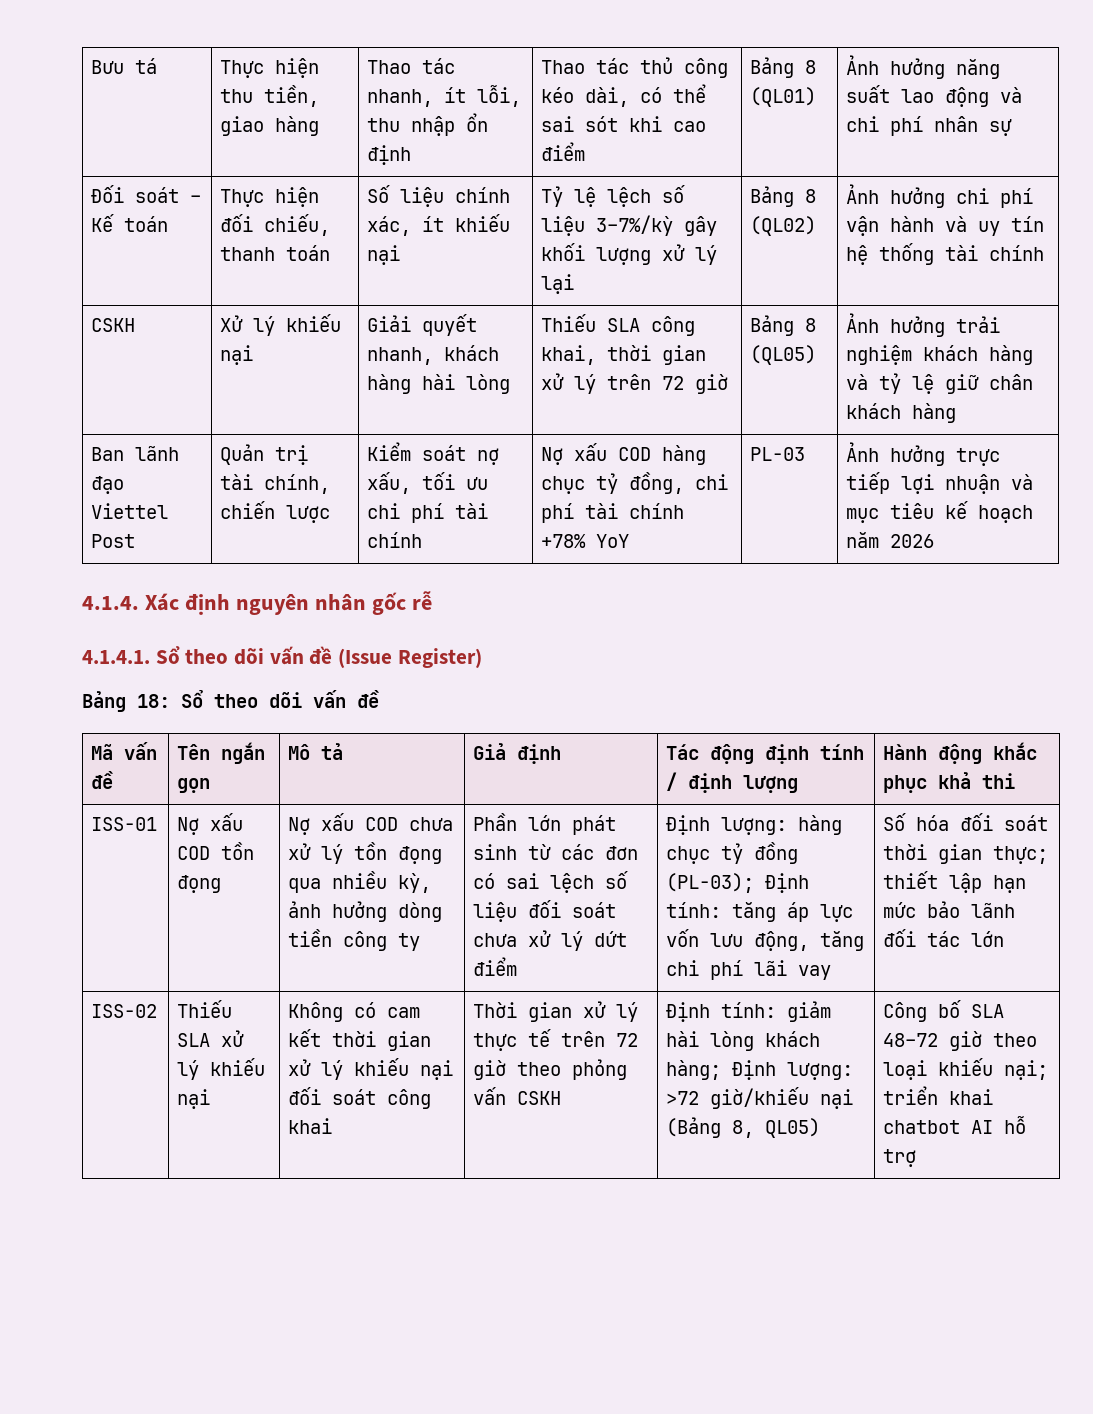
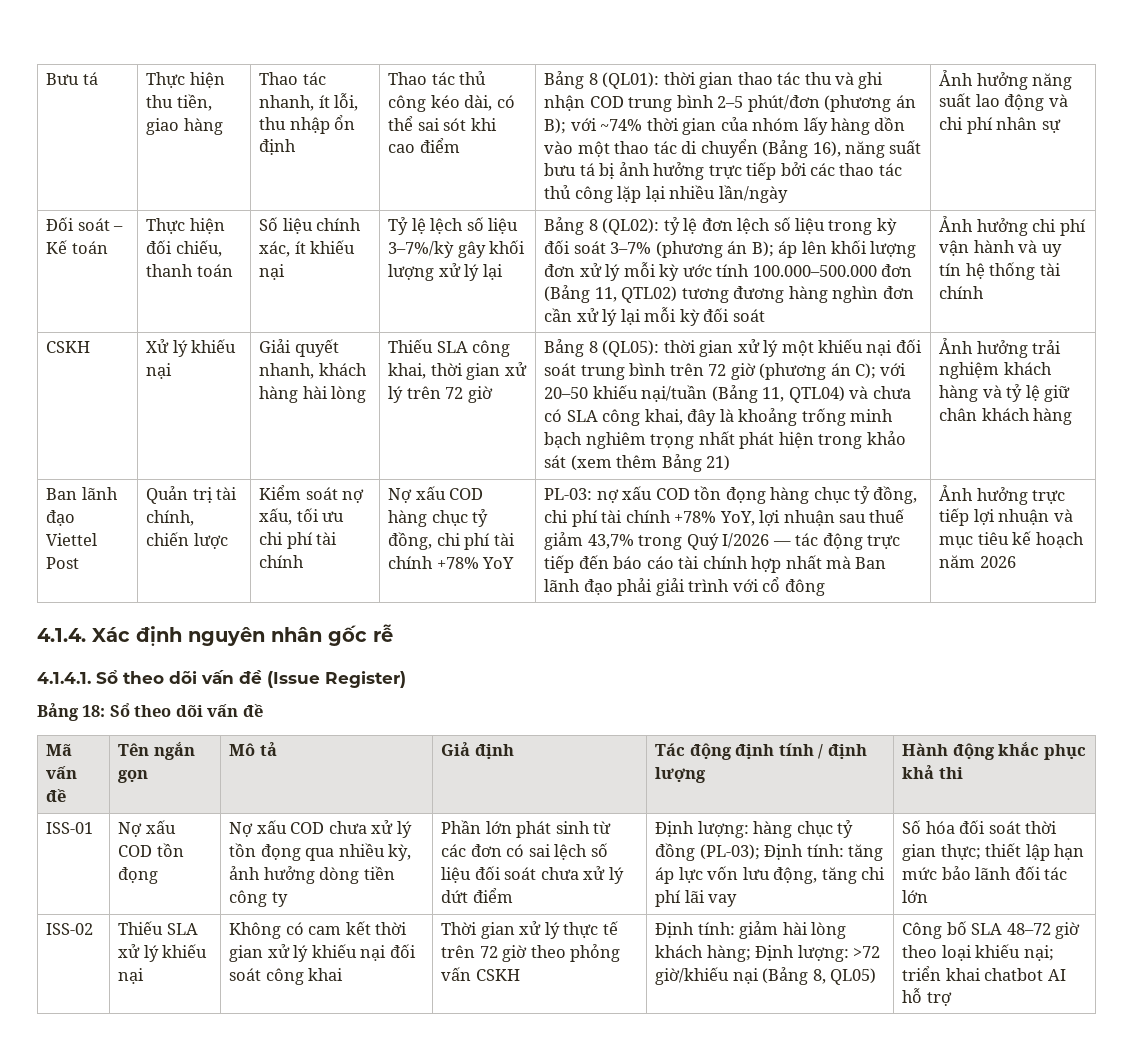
- Bảng 8 (QL01)
+ Bảng 8 (QL01): thời gian thao tác thu và ghi nhận COD trung bình 2–5 phút/đơn (phương án B); với ~74% thời gian của nhóm lấy hàng dồn vào một thao tác di chuyển (Bảng 16), năng suất bưu tá bị ảnh hưởng trực tiếp bởi các thao tác thủ công lặp lại nhiều lần/ngày
- Bảng 8 (QL02)
+ Bảng 8 (QL02): tỷ lệ đơn lệch số liệu trong kỳ đối soát 3–7% (phương án B); áp lên khối lượng đơn xử lý mỗi kỳ ước tính 100.000–500.000 đơn (Bảng 11, QTL02) tương đương hàng nghìn đơn cần xử lý lại mỗi kỳ đối soát
- Bảng 8 (QL05)
+ Bảng 8 (QL05): thời gian xử lý một khiếu nại đối soát trung bình trên 72 giờ (phương án C); với 20–50 khiếu nại/tuần (Bảng 11, QTL04) và chưa có SLA công khai, đây là khoảng trống minh bạch nghiêm trọng nhất phát hiện trong khảo sát (xem thêm Bảng 21)
- PL-03
+ PL-03: nợ xấu COD tồn đọng hàng chục tỷ đồng, chi phí tài chính +78% YoY, lợi nhuận sau thuế giảm 43,7% trong Quý I/2026 — tác động trực tiếp đến báo cáo tài chính hợp nhất mà Ban lãnh đạo phải giải trình với cổ đông

